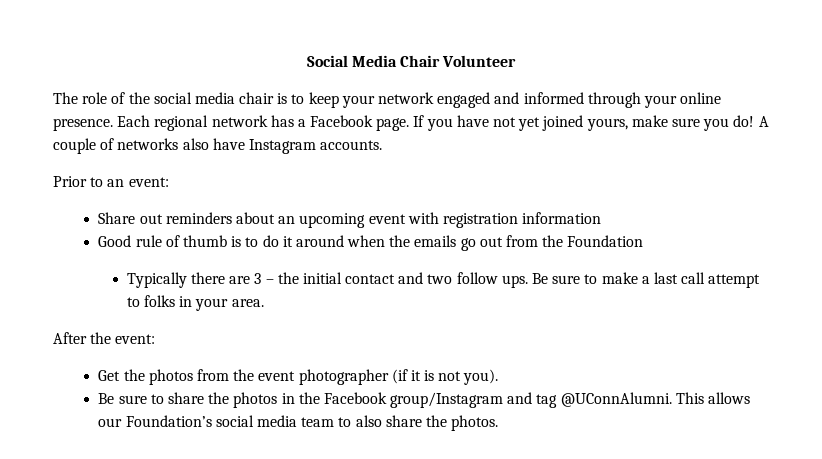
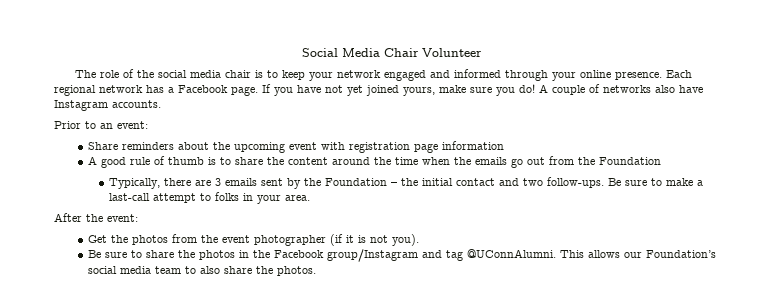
- Share out reminders about an upcoming event with registration information
+ Share reminders about the upcoming event with registration page information
- Good rule of thumb is to do it around when the emails go out from the Foundation
+ A good rule of thumb is to share the content around the time when the emails go out from the Foundation
- Typically there are 3 – the initial contact and two follow ups.
+ Typically, there are 3 emails sent by the Foundation – the initial contact and two follow-ups.
- Be sure to make a last call attempt to folks in your area.
+ Be sure to make a last-call attempt to folks in your area.

